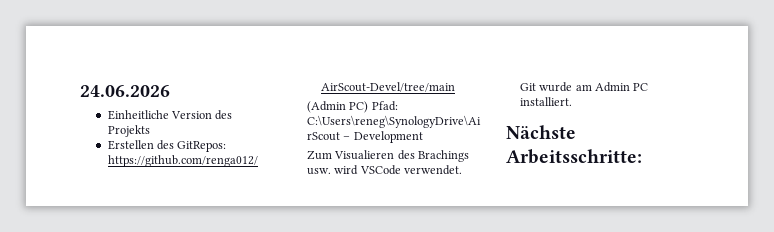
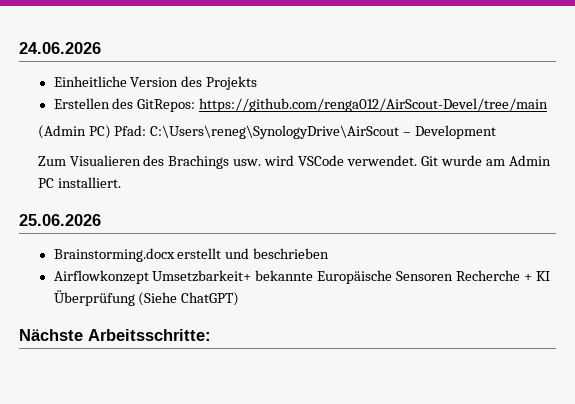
+ 25.06.2026
+ Brainstorming.docx erstellt und beschrieben
+ Airflowkonzept Umsetzbarkeit+ bekannte Europäische Sensoren Recherche + KI Überprüfung (Siehe ChatGPT)

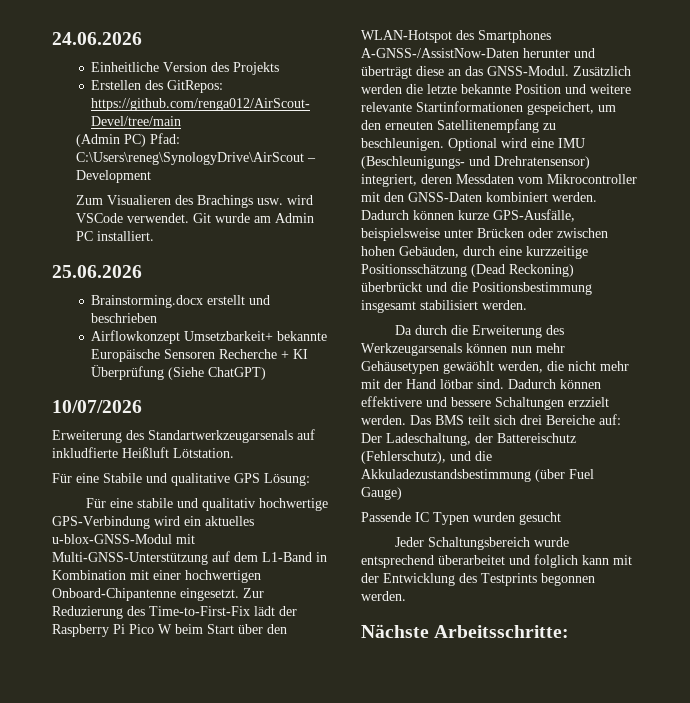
+ 10/07/2026
+ Erweiterung des Standartwerkzeugarsenals auf inkludfierte Heißluft Lötstation.
+ Für eine Stabile und qualitative GPS Lösung:
+ Für eine stabile und qualitativ hochwertige GPS-Verbindung wird ein aktuelles u-blox-GNSS-Modul mit Multi-GNSS-Unterstützung auf dem L1-Band in Kombination mit einer hochwertigen Onboard-Chipantenne eingesetzt. Zur Reduzierung des Time-to-First-Fix lädt der Raspberry Pi Pico W beim Start über den WLAN-Hotspot des Smartphones A-GNSS-/AssistNow-Daten herunter und überträgt diese an das GNSS-Modul. Zusätzlich werden die letzte bekannte Position und weitere relevante Startinformationen gespeichert, um den erneuten Satellitenempfang zu beschleunigen. Optional wird eine IMU (Beschleunigungs- und Drehratensensor) integriert, deren Messdaten vom Mikrocontroller mit den GNSS-Daten kombiniert werden. Dadurch können kurze GPS-Ausfälle, beispielsweise unter Brücken oder zwischen hohen Gebäuden, durch eine kurzzeitige Positionsschätzung (Dead Reckoning) überbrückt und die Positionsbestimmung insgesamt stabilisiert werden.
+ Da durch die Erweiterung des Werkzeugarsenals können nun mehr Gehäusetypen gewäöhlt werden, die nicht mehr mit der Hand lötbar sind. Dadurch können effektivere und bessere Schaltungen erzzielt werden. Das BMS teilt sich drei Bereiche auf: Der Ladeschaltung, der Battereischutz (Fehlerschutz), und die Akkuladezustandsbestimmung (über Fuel Gauge)
+ Passende IC Typen wurden gesucht
+ Jeder Schaltungsbereich wurde entsprechend überarbeitet und folglich kann mit der Entwicklung des Testprints begonnen werden.

